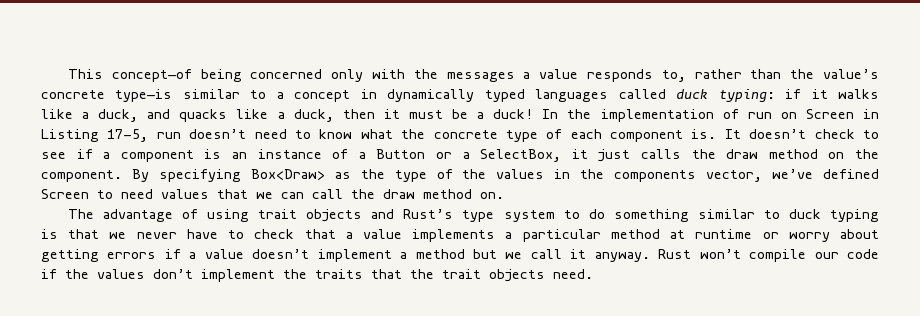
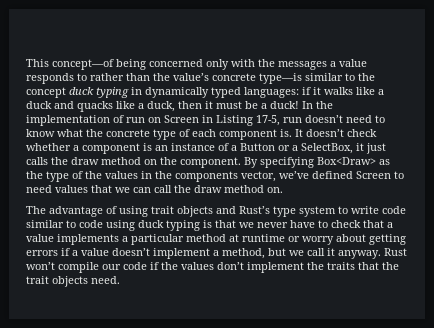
- This concept—of being concerned only with the messages a value responds to, rather than the value’s concrete type—is similar to a concept in dynamically typed languages called duck typing: if it walks like a duck, and quacks like a duck, then it must be a duck!
+ This concept—of being concerned only with the messages a value responds to rather than the value’s concrete type—is similar to the concept duck typing in dynamically typed languages: if it walks like a duck and quacks like a duck, then it must be a duck!
- It doesn’t check to see if a component is an instance of a Button or a SelectBox, it just calls the draw method on the component.
+ It doesn’t check whether a component is an instance of a Button or a SelectBox, it just calls the draw method on the component.
- The advantage of using trait objects and Rust’s type system to do something similar to duck typing is that we never have to check that a value implements a particular method at runtime or worry about getting errors if a value doesn’t implement a method but we call it anyway.
+ The advantage of using trait objects and Rust’s type system to write code similar to code using duck typing is that we never have to check that a value implements a particular method at runtime or worry about getting errors if a value doesn’t implement a method, but we call it anyway.

